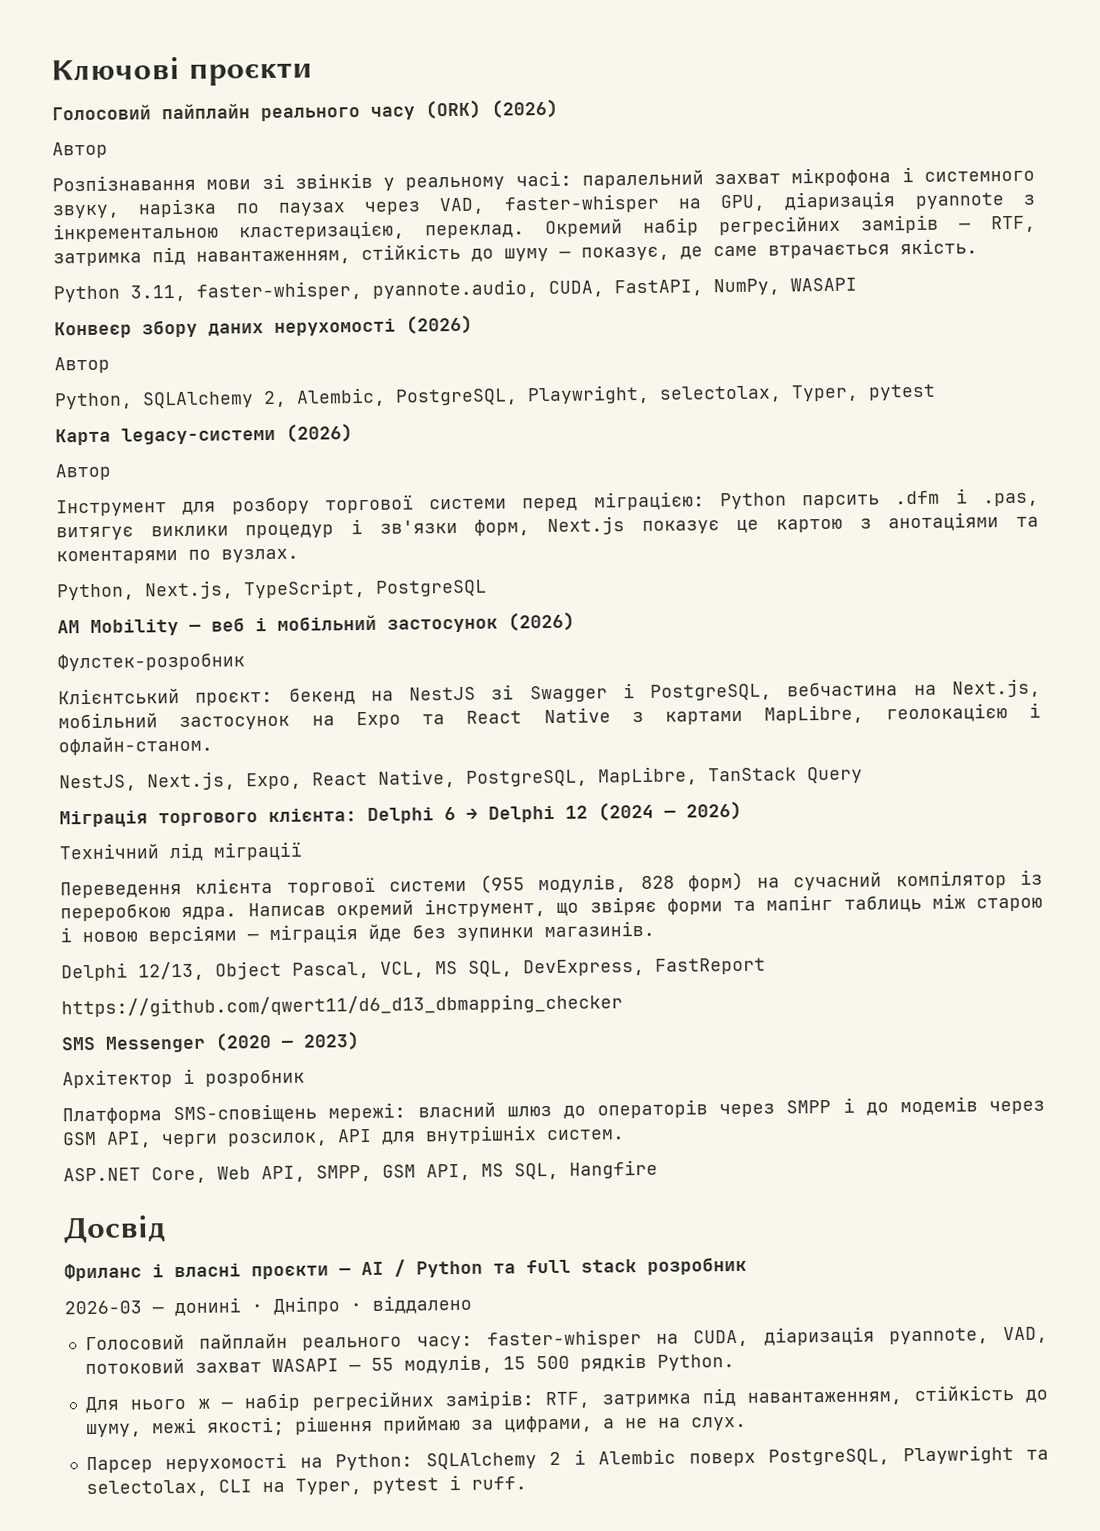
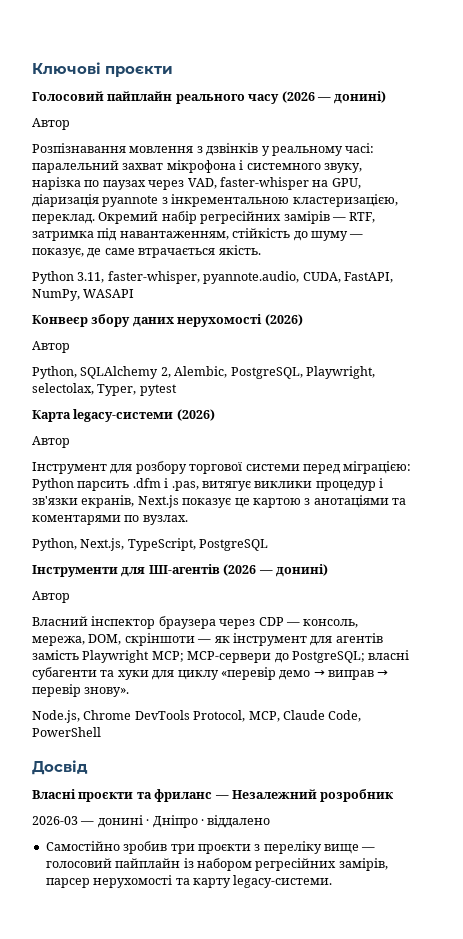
- Голосовий пайплайн реального часу (ORK) (2026)
+ Голосовий пайплайн реального часу (2026 — донині)
- Розпізнавання мови зі звінків у реальному часі: паралельний захват мікрофона і системного звуку, нарізка по паузах через VAD, faster-whisper на GPU, діаризація pyannote з інкрементальною кластеризацією, переклад.
+ Розпізнавання мовлення з дзвінків у реальному часі: паралельний захват мікрофона і системного звуку, нарізка по паузах через VAD, faster-whisper на GPU, діаризація pyannote з інкрементальною кластеризацією, переклад.
- Інструмент для розбору торгової системи перед міграцією: Python парсить .dfm і .pas, витягує виклики процедур і зв'язки форм, Next.js показує це картою з анотаціями та коментарями по вузлах.
+ Інструмент для розбору торгової системи перед міграцією: Python парсить .dfm і .pas, витягує виклики процедур і зв'язки екранів, Next.js показує це картою з анотаціями та коментарями по вузлах.
- AM Mobility — веб і мобільний застосунок (2026)
- Фулстек-розробник
- Клієнтський проєкт: бекенд на NestJS зі Swagger і PostgreSQL, вебчастина на Next.js, мобільний застосунок на Expo та React Native з картами MapLibre, геолокацією і офлайн-станом.
- NestJS, Next.js, Expo, React Native, PostgreSQL, MapLibre, TanStack Query
- Міграція торгового клієнта: Delphi 6 → Delphi 12 (2024 — 2026)
- Технічний лід міграції
- Переведення клієнта торгової системи (955 модулів, 828 форм) на сучасний компілятор із переробкою ядра. Написав окремий інструмент, що звіряє форми та мапінг таблиць між старою і новою версіями — міграція йде без зупинки магазинів.
- Delphi 12/13, Object Pascal, VCL, MS SQL, DevExpress, FastReport
- https://github.com/qwert11/d6_d13_dbmapping_checker
- SMS Messenger (2020 — 2023)
- Архітектор і розробник
- Платформа SMS-сповіщень мережі: власний шлюз до операторів через SMPP і до модемів через GSM API, черги розсилок, API для внутрішніх систем.
- ASP.NET Core, Web API, SMPP, GSM API, MS SQL, Hangfire
+ Інструменти для ШІ-агентів (2026 — донині)
+ Автор
+ Власний інспектор браузера через CDP — консоль, мережа, DOM, скріншоти — як інструмент для агентів замість Playwright MCP; MCP-сервери до PostgreSQL; власні субагенти та хуки для циклу «перевір демо → виправ → перевір знову».
+ Node.js, Chrome DevTools Protocol, MCP, Claude Code, PowerShell
  Досвід
- Фриланс і власні проєкти — AI / Python та full stack розробник
+ Власні проєкти та фриланс — Незалежний розробник
- Голосовий пайплайн реального часу: faster-whisper на CUDA, діаризація pyannote, VAD, потоковий захват WASAPI — 55 модулів, 15 500 рядків Python.
- Для нього ж — набір регресійних замірів: RTF, затримка під навантаженням, стійкість до шуму, межі якості; рішення приймаю за цифрами, а не на слух.
- Парсер нерухомості на Python: SQLAlchemy 2 і Alembic поверх PostgreSQL, Playwright та selectolax, CLI на Typer, pytest і ruff.
+ Самостійно зробив три проєкти з переліку вище — голосовий пайплайн із набором регресійних замірів, парсер нерухомості та карту legacy-системи.

